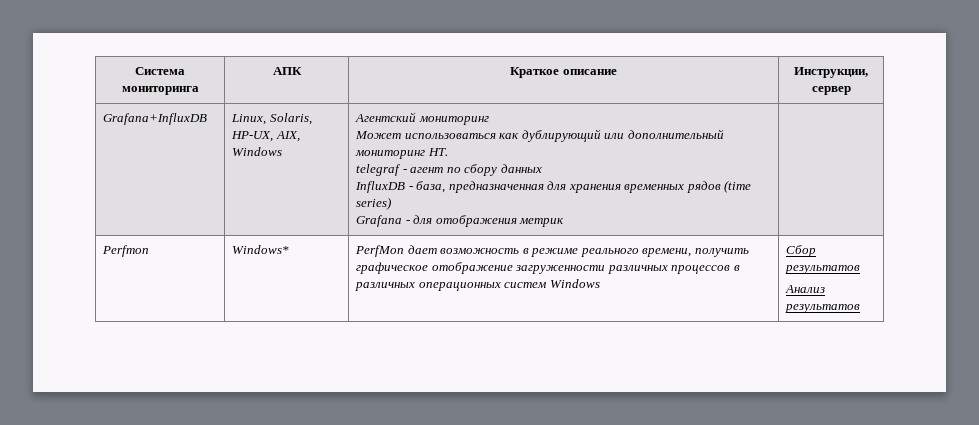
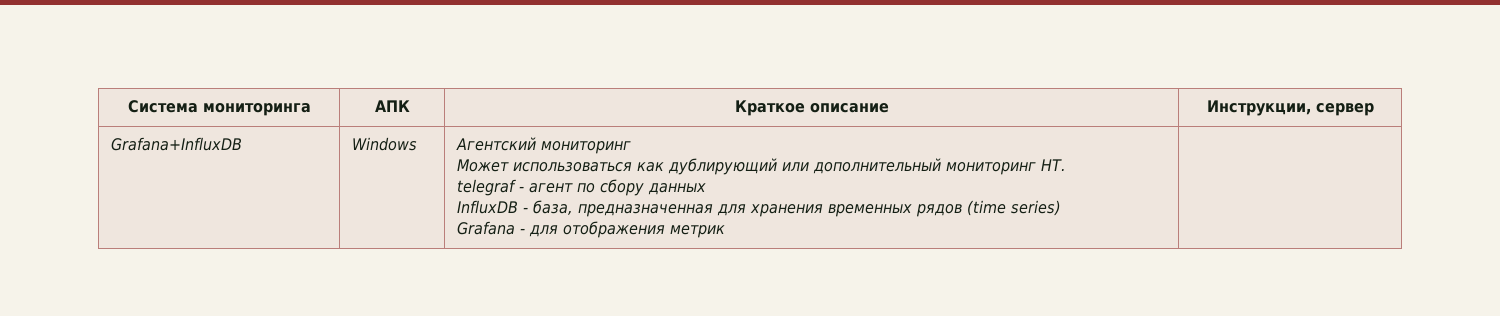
- Grafana+InfluxDB | Linux, Solaris, HP-UX, AIX, Windows | Агентский мониторинг
+ Grafana+InfluxDB | Windows | Агентский мониторинг
- Perfmon | Windows* | PerfMon дает возможность в режиме реального времени, получить графическое отображение загруженности различных процессов в различных операционных систем Windows | Сбор результатов
- Анализ результатов

